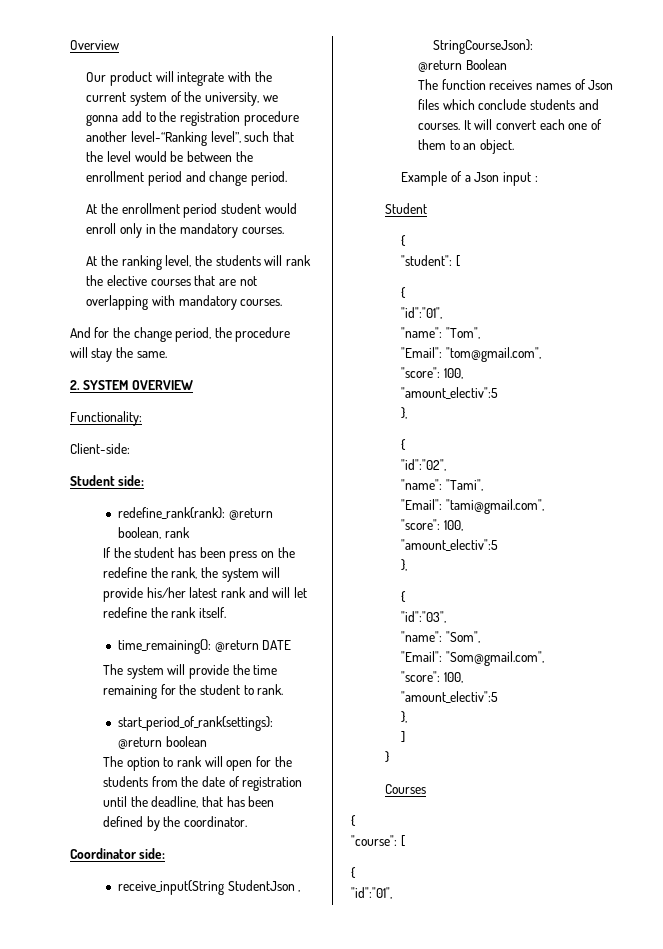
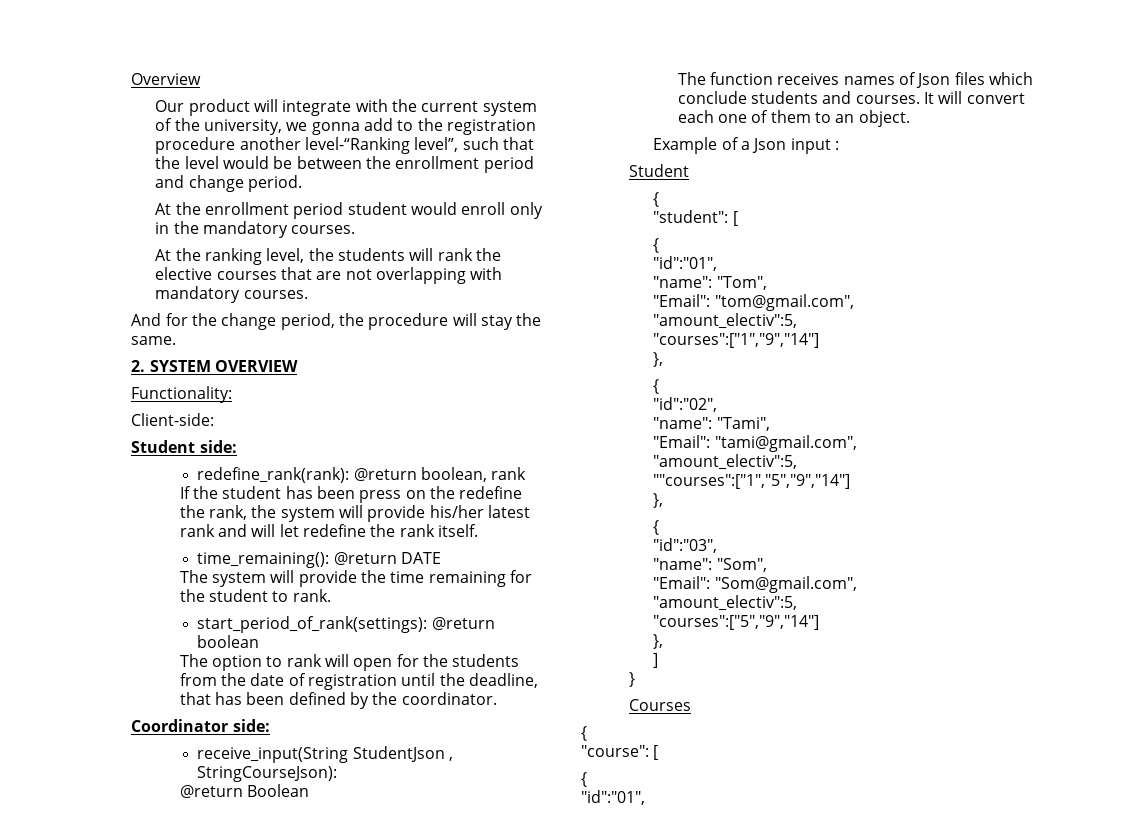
  "Email": "tom@gmail.com",
- "score": 100,
- "amount_electiv":5
+ "amount_electiv":5,
+ "courses":["1","9","14"]
  "Email": "tami@gmail.com",
- "score": 100,
- "amount_electiv":5
+ "amount_electiv":5,
+ ""courses":["1","5","9","14"]
  "Email": "Som@gmail.com",
- "score": 100,
- "amount_electiv":5
+ "amount_electiv":5,
+ "courses":["5","9","14"]

